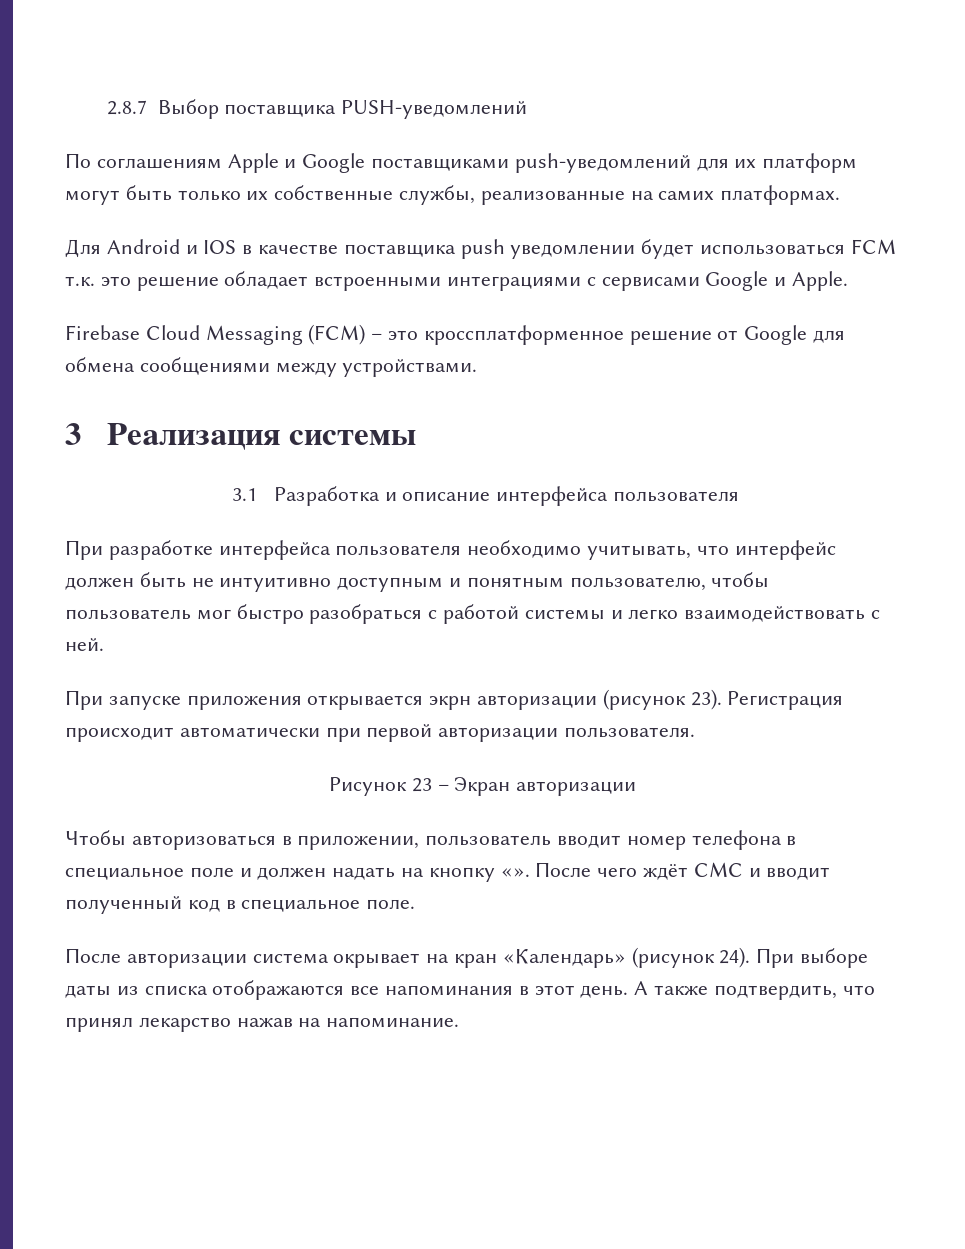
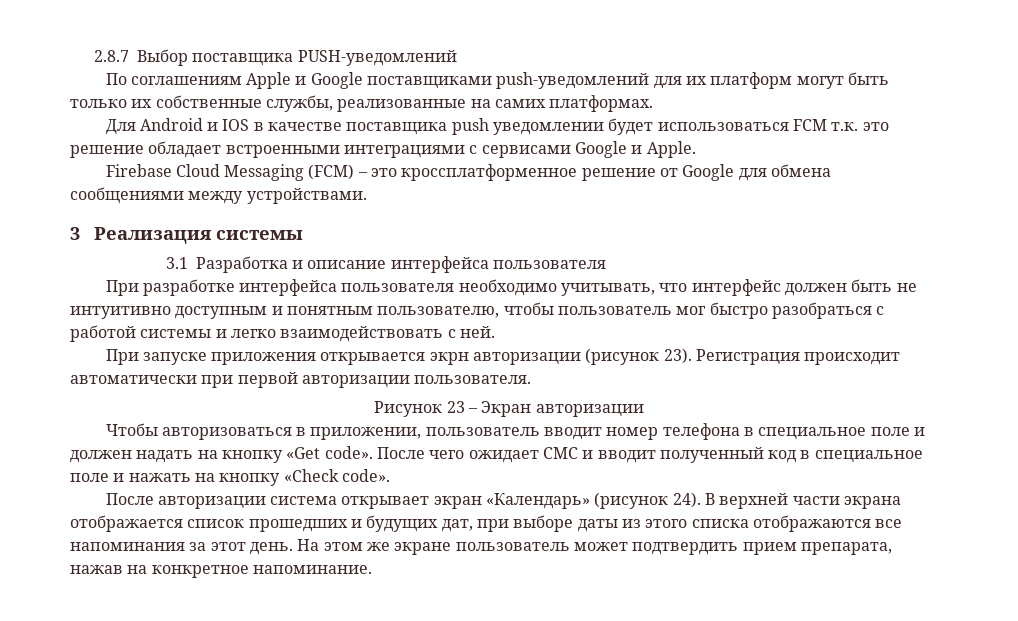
- Чтобы авторизоваться в приложении, пользователь вводит номер телефона в специальное поле и должен надать на кнопку «».
+ Чтобы авторизоваться в приложении, пользователь вводит номер телефона в специальное поле и должен надать на кнопку «Get code».
- После чего ждёт СМС и вводит полученный код в специальное поле.
- После авторизации система окрывает на кран «Календарь» (рисунок 24). При выборе даты из списка отображаются все напоминания в этот день.
+ После чего ожидает СМС и вводит полученный код в специальное поле и нажать на кнопку «Check code».
+ После авторизации система открывает экран «Календарь» (рисунок 24). В верхней части экрана отображается список прошедших и будущих дат, при выборе даты из этого списка отображаются все напоминания за этот день.
- А также подтвердить, что принял лекарство нажав на напоминание.
+ На этом же экране пользователь может подтвердить прием препарата, нажав на конкретное напоминание.

